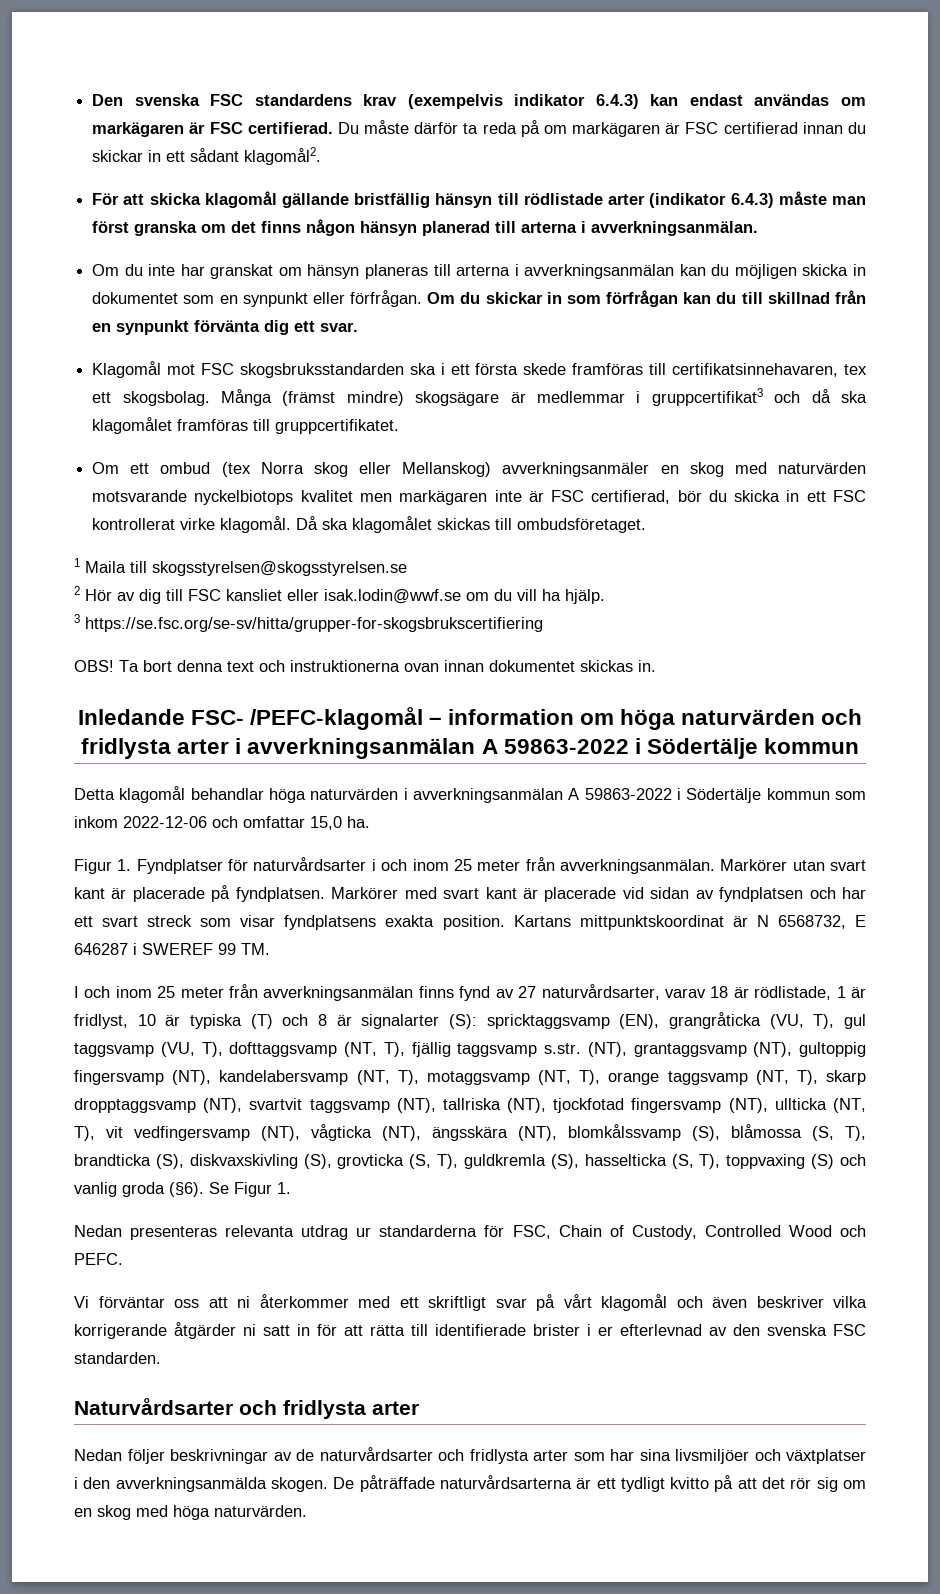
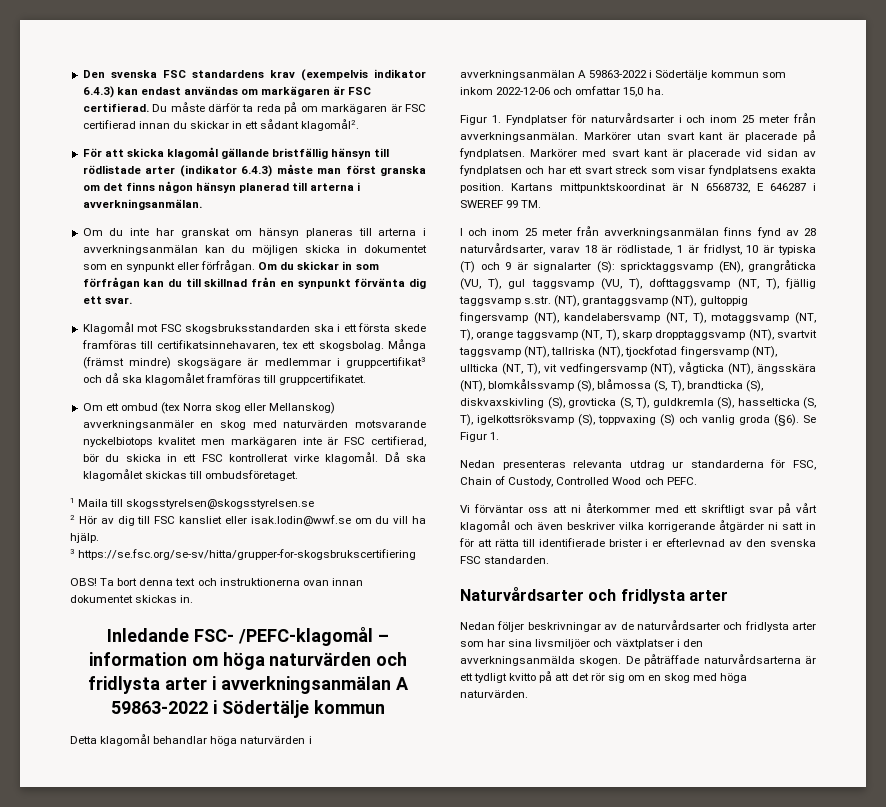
- I och inom 25 meter från avverkningsanmälan finns fynd av 27 naturvårdsarter, varav 18 är rödlistade, 1 är fridlyst, 10 är typiska (T) och 8 är signalarter (S):
+ I och inom 25 meter från avverkningsanmälan finns fynd av 28 naturvårdsarter, varav 18 är rödlistade, 1 är fridlyst, 10 är typiska (T) och 9 är signalarter (S):
- spricktaggsvamp (EN), grangråticka (VU, T), gul taggsvamp (VU, T), dofttaggsvamp (NT, T), fjällig taggsvamp s.str. (NT), grantaggsvamp (NT), gultoppig fingersvamp (NT), kandelabersvamp (NT, T), motaggsvamp (NT, T), orange taggsvamp (NT, T), skarp dropptaggsvamp (NT), svartvit taggsvamp (NT), tallriska (NT), tjockfotad fingersvamp (NT), ullticka (NT, T), vit vedfingersvamp (NT), vågticka (NT), ängsskära (NT), blomkålssvamp (S), blåmossa (S, T), brandticka (S), diskvaxskivling (S), grovticka (S, T), guldkremla (S), hasselticka (S, T), toppvaxing (S) och vanlig groda (§6).
+ spricktaggsvamp (EN), grangråticka (VU, T), gul taggsvamp (VU, T), dofttaggsvamp (NT, T), fjällig taggsvamp s.str. (NT), grantaggsvamp (NT), gultoppig fingersvamp (NT), kandelabersvamp (NT, T), motaggsvamp (NT, T), orange taggsvamp (NT, T), skarp dropptaggsvamp (NT), svartvit taggsvamp (NT), tallriska (NT), tjockfotad fingersvamp (NT), ullticka (NT, T), vit vedfingersvamp (NT), vågticka (NT), ängsskära (NT), blomkålssvamp (S), blåmossa (S, T), brandticka (S), diskvaxskivling (S), grovticka (S, T), guldkremla (S), hasselticka (S, T), igelkottsröksvamp (S), toppvaxing (S) och vanlig groda (§6).

